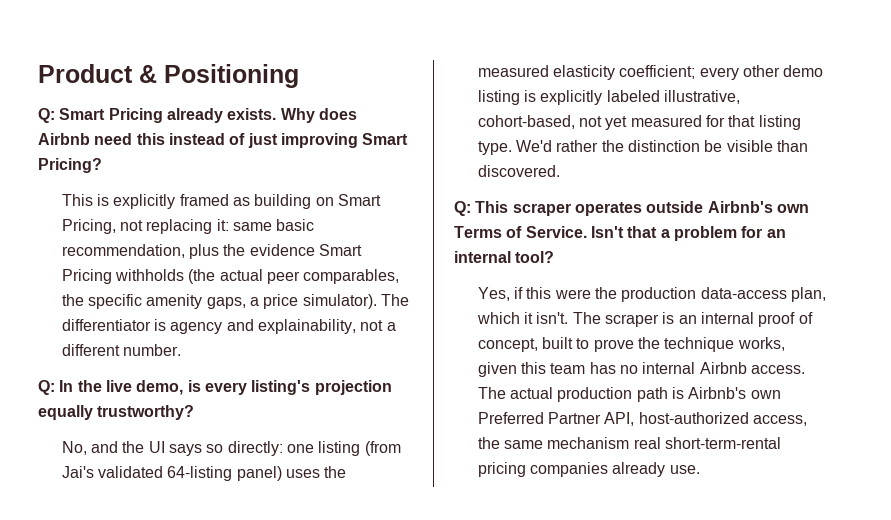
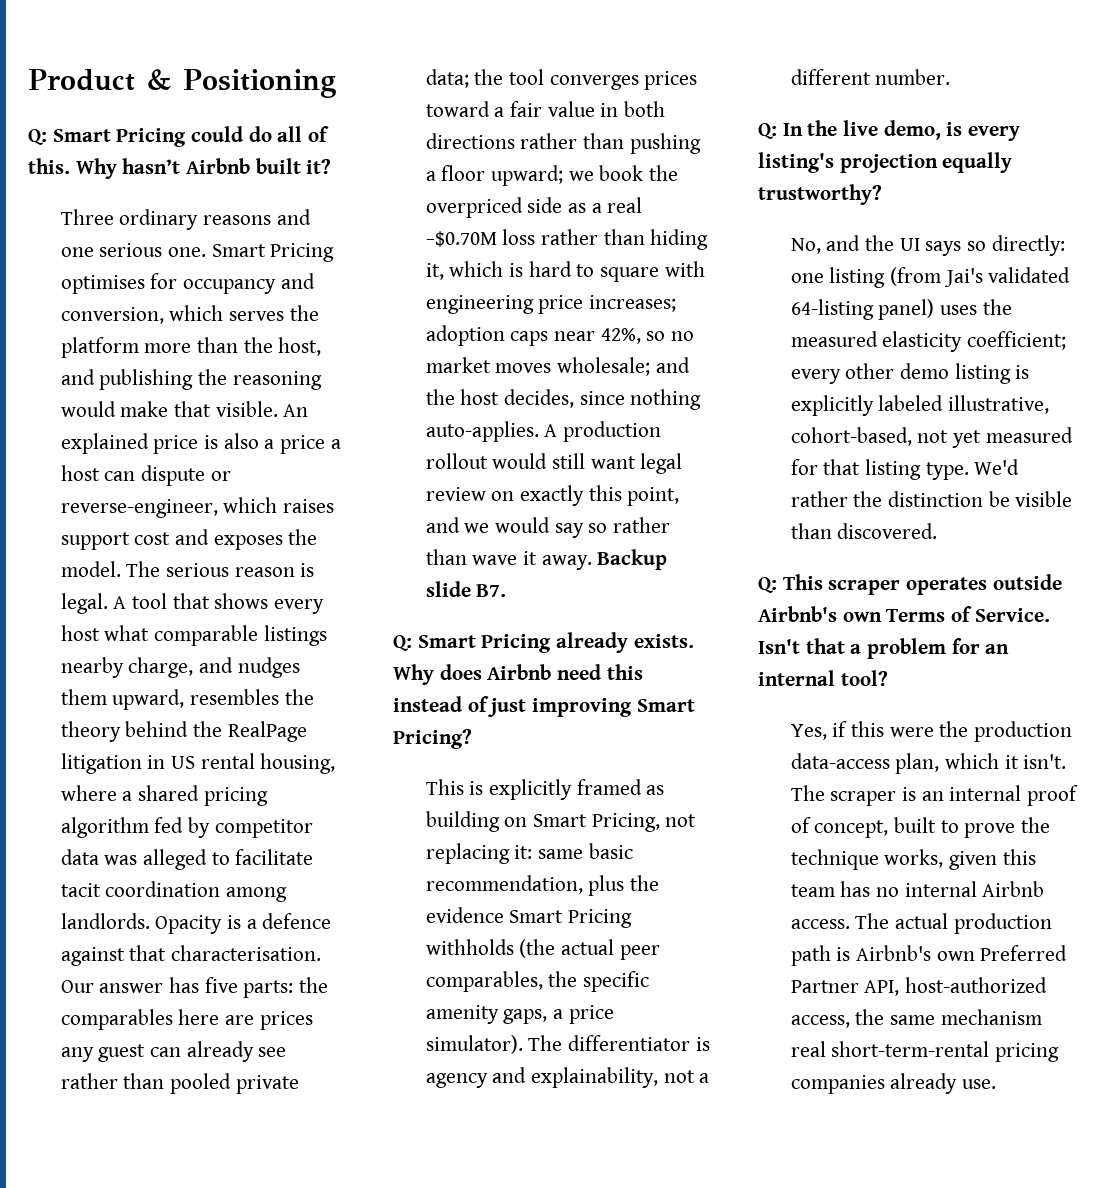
+ Q: Smart Pricing could do all of this. Why hasn’t Airbnb built it?
+ Three ordinary reasons and one serious one. Smart Pricing optimises for occupancy and conversion, which serves the platform more than the host, and publishing the reasoning would make that visible. An explained price is also a price a host can dispute or reverse-engineer, which raises support cost and exposes the model. The serious reason is legal. A tool that shows every host what comparable listings nearby charge, and nudges them upward, resembles the theory behind the RealPage litigation in US rental housing, where a shared pricing algorithm fed by competitor data was alleged to facilitate tacit coordination among landlords. Opacity is a defence against that characterisation. Our answer has five parts: the comparables here are prices any guest can already see rather than pooled private data; the tool converges prices toward a fair value in both directions rather than pushing a floor upward; we book the overpriced side as a real −$0.70M loss rather than hiding it, which is hard to square with engineering price increases; adoption caps near 42%, so no market moves wholesale; and the host decides, since nothing auto-applies. A production rollout would still want legal review on exactly this point, and we would say so rather than wave it away. Backup slide B7.

